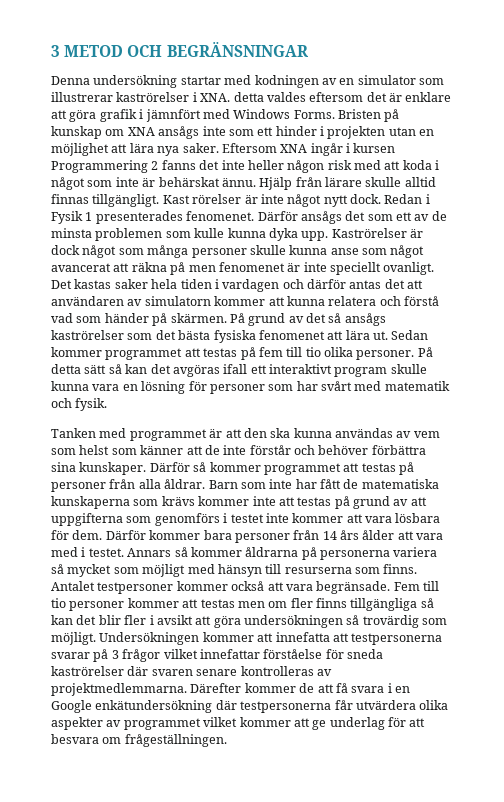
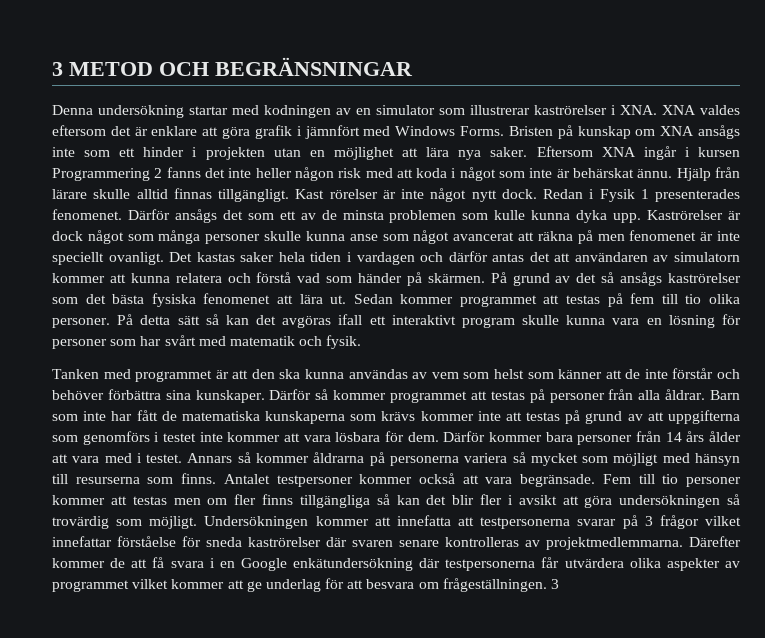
- Denna undersökning startar med kodningen av en simulator som illustrerar kaströrelser i XNA. detta valdes eftersom det är enklare att göra grafik i jämnfört med Windows Forms.
+ Denna undersökning startar med kodningen av en simulator som illustrerar kaströrelser i XNA. XNA valdes eftersom det är enklare att göra grafik i jämnfört med Windows Forms.
- Därefter kommer de att få svara i en Google enkätundersökning där testpersonerna får utvärdera olika aspekter av programmet vilket kommer att ge underlag för att besvara om frågeställningen.
+ Därefter kommer de att få svara i en Google enkätundersökning där testpersonerna får utvärdera olika aspekter av programmet vilket kommer att ge underlag för att besvara om frågeställningen. 3

